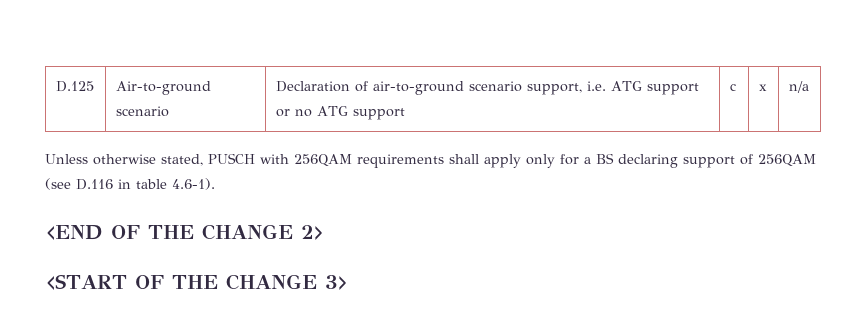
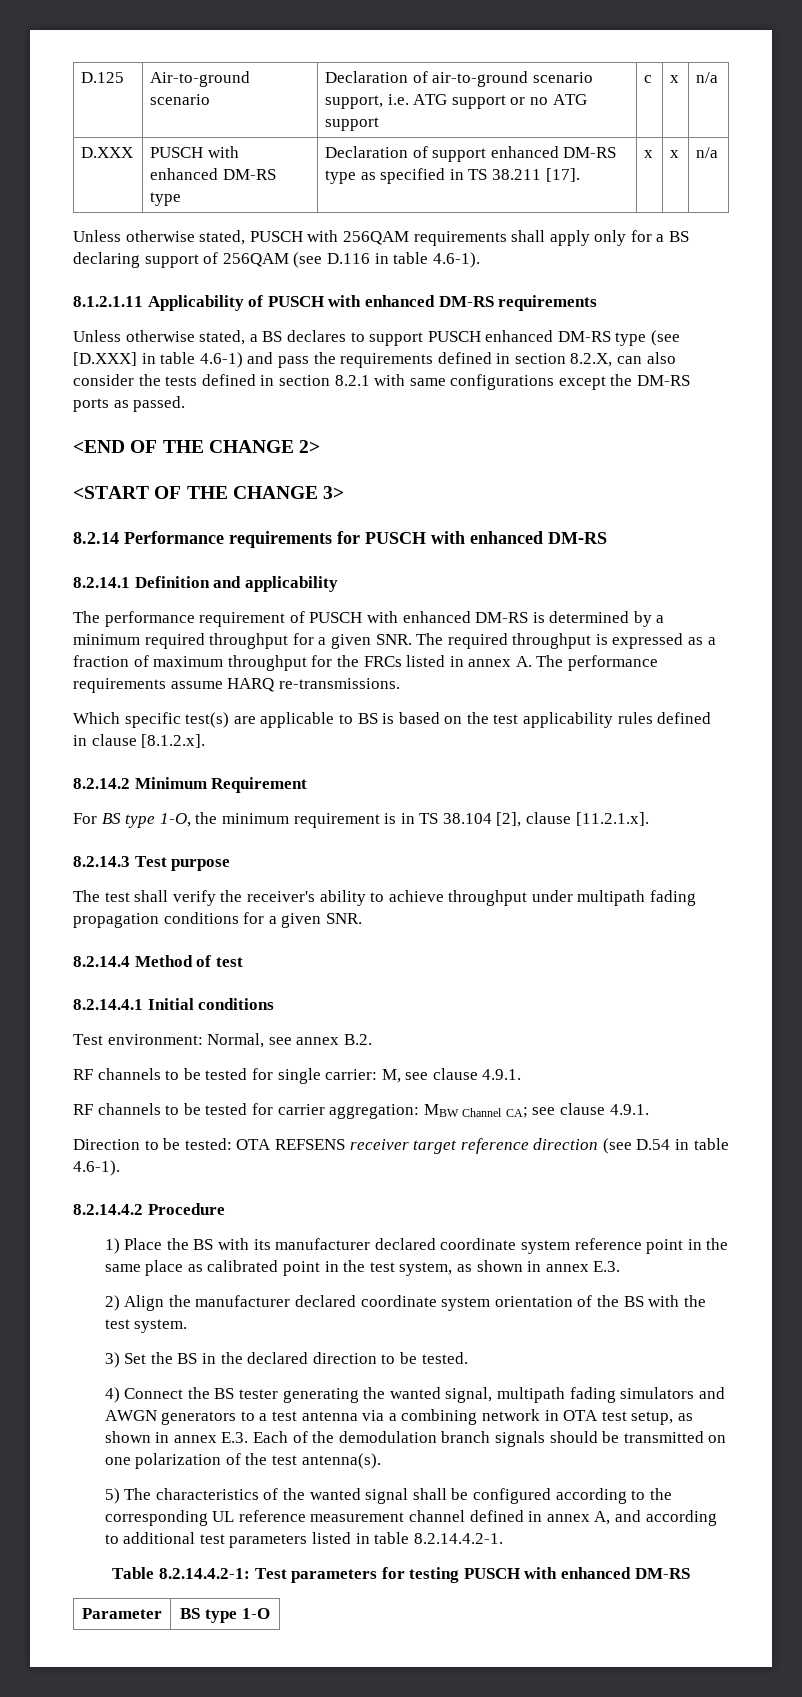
+ D.XXX | PUSCH with enhanced DM-RS type | Declaration of support enhanced DM-RS type as specified in TS 38.211 [17]. | x | x | n/a
+ 8.1.2.1.11 Applicability of PUSCH with enhanced DM-RS requirements
+ Unless otherwise stated, a BS declares to support PUSCH enhanced DM-RS type (see [D.XXX] in table 4.6-1) and pass the requirements defined in section 8.2.X, can also consider the tests defined in section 8.2.1 with same configurations except the DM-RS ports as passed.
+ 8.2.14 Performance requirements for PUSCH with enhanced DM-RS
+ 8.2.14.1 Definition and applicability
+ The performance requirement of PUSCH with enhanced DM-RS is determined by a minimum required throughput for a given SNR. The required throughput is expressed as a fraction of maximum throughput for the FRCs listed in annex A. The performance requirements assume HARQ re-transmissions.
+ Which specific test(s) are applicable to BS is based on the test applicability rules defined in clause [8.1.2.x].
+ 8.2.14.2 Minimum Requirement
+ For BS type 1-O, the minimum requirement is in TS 38.104 [2], clause [11.2.1.x].
+ 8.2.14.3 Test purpose
+ The test shall verify the receiver's ability to achieve throughput under multipath fading propagation conditions for a given SNR.
+ 8.2.14.4 Method of test
+ 8.2.14.4.1 Initial conditions
+ Test environment: Normal, see annex B.2.
+ RF channels to be tested for single carrier: M, see clause 4.9.1.
+ RF channels to be tested for carrier aggregation: MBW Channel CA; see clause 4.9.1.
+ Direction to be tested: OTA REFSENS receiver target reference direction (see D.54 in table 4.6-1).
+ 8.2.14.4.2 Procedure
+ 1) Place the BS with its manufacturer declared coordinate system reference point in the same place as calibrated point in the test system, as shown in annex E.3.
+ 2) Align the manufacturer declared coordinate system orientation of the BS with the test system.
+ 3) Set the BS in the declared direction to be tested.
+ 4) Connect the BS tester generating the wanted signal, multipath fading simulators and AWGN generators to a test antenna via a combining network in OTA test setup, as shown in annex E.3. Each of the demodulation branch signals should be transmitted on one polarization of the test antenna(s).
+ 5) The characteristics of the wanted signal shall be configured according to the corresponding UL reference measurement channel defined in annex A, and according to additional test parameters listed in table 8.2.14.4.2-1.
+ Table 8.2.14.4.2-1: Test parameters for testing PUSCH with enhanced DM-RS
+ Parameter | BS type 1-O

